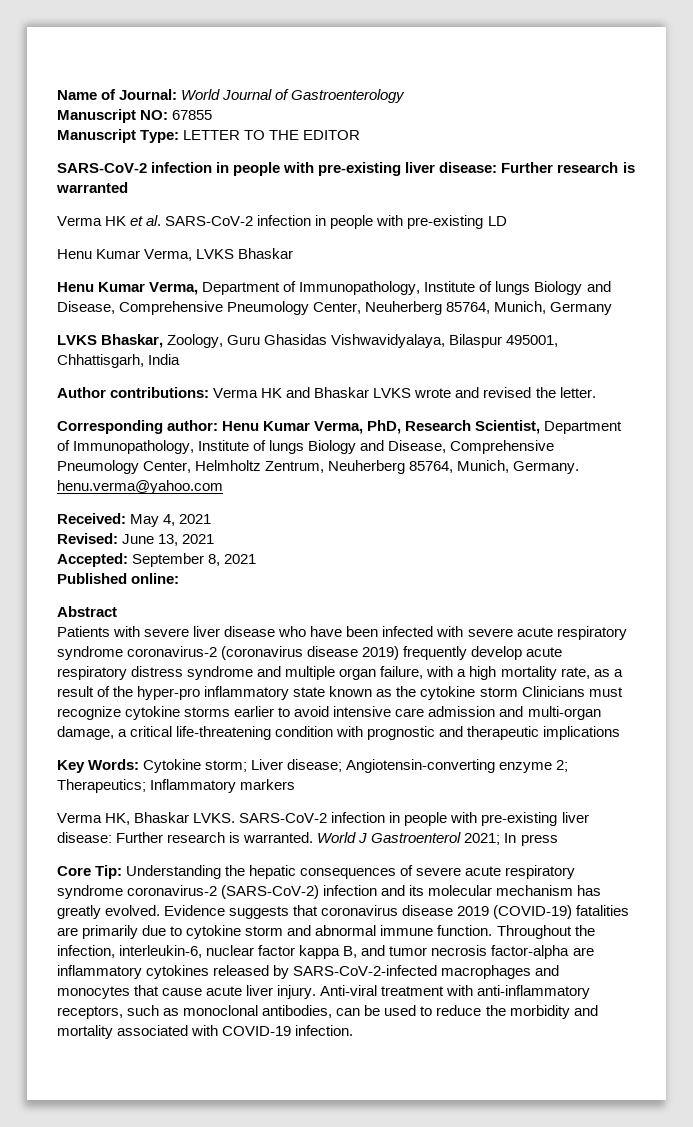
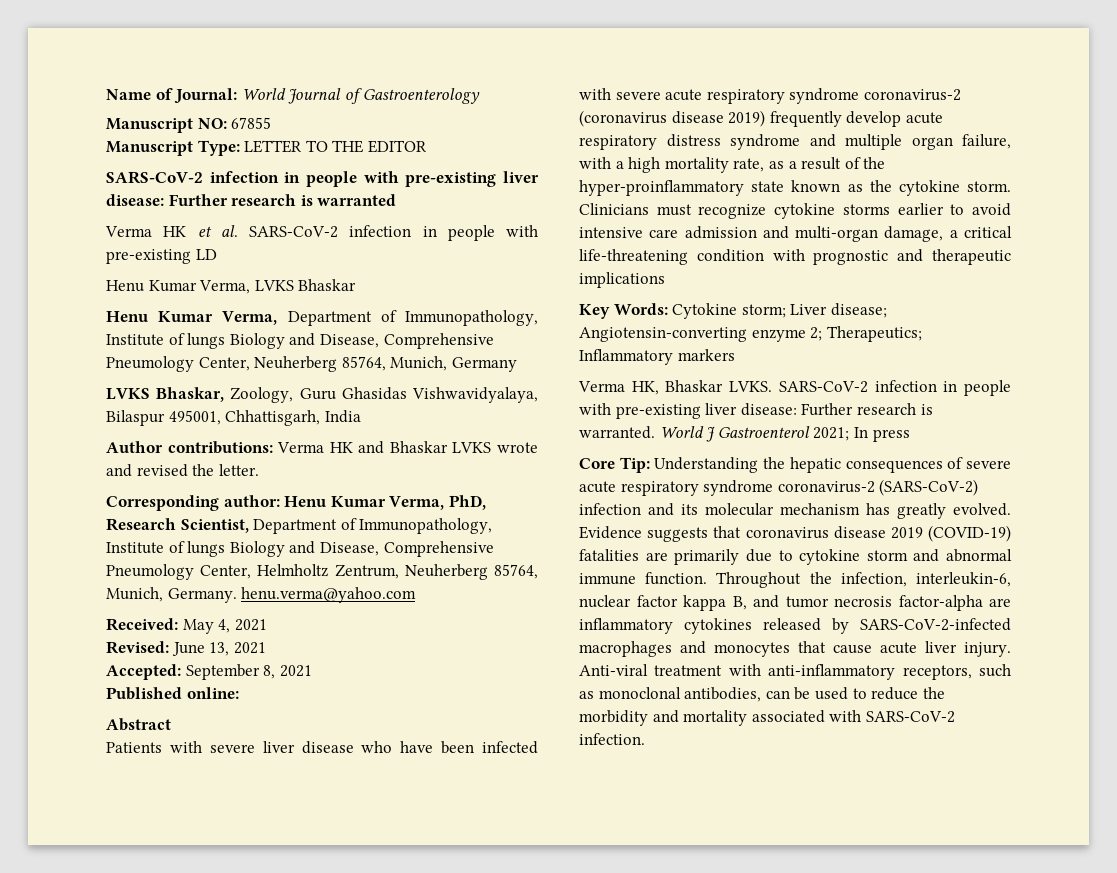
- Patients with severe liver disease who have been infected with severe acute respiratory syndrome coronavirus-2 (coronavirus disease 2019) frequently develop acute respiratory distress syndrome and multiple organ failure, with a high mortality rate, as a result of the hyper-pro inflammatory state known as the cytokine storm Clinicians must recognize cytokine storms earlier to avoid intensive care admission and multi-organ damage, a critical life-threatening condition with prognostic and therapeutic implications
+ Patients with severe liver disease who have been infected with severe acute respiratory syndrome coronavirus-2 (coronavirus disease 2019) frequently develop acute respiratory distress syndrome and multiple organ failure, with a high mortality rate, as a result of the hyper-proinflammatory state known as the cytokine storm. Clinicians must recognize cytokine storms earlier to avoid intensive care admission and multi-organ damage, a critical life-threatening condition with prognostic and therapeutic implications
- Anti-viral treatment with anti-inflammatory receptors, such as monoclonal antibodies, can be used to reduce the morbidity and mortality associated with COVID-19 infection.
+ Anti-viral treatment with anti-inflammatory receptors, such as monoclonal antibodies, can be used to reduce the morbidity and mortality associated with SARS-CoV-2 infection.

